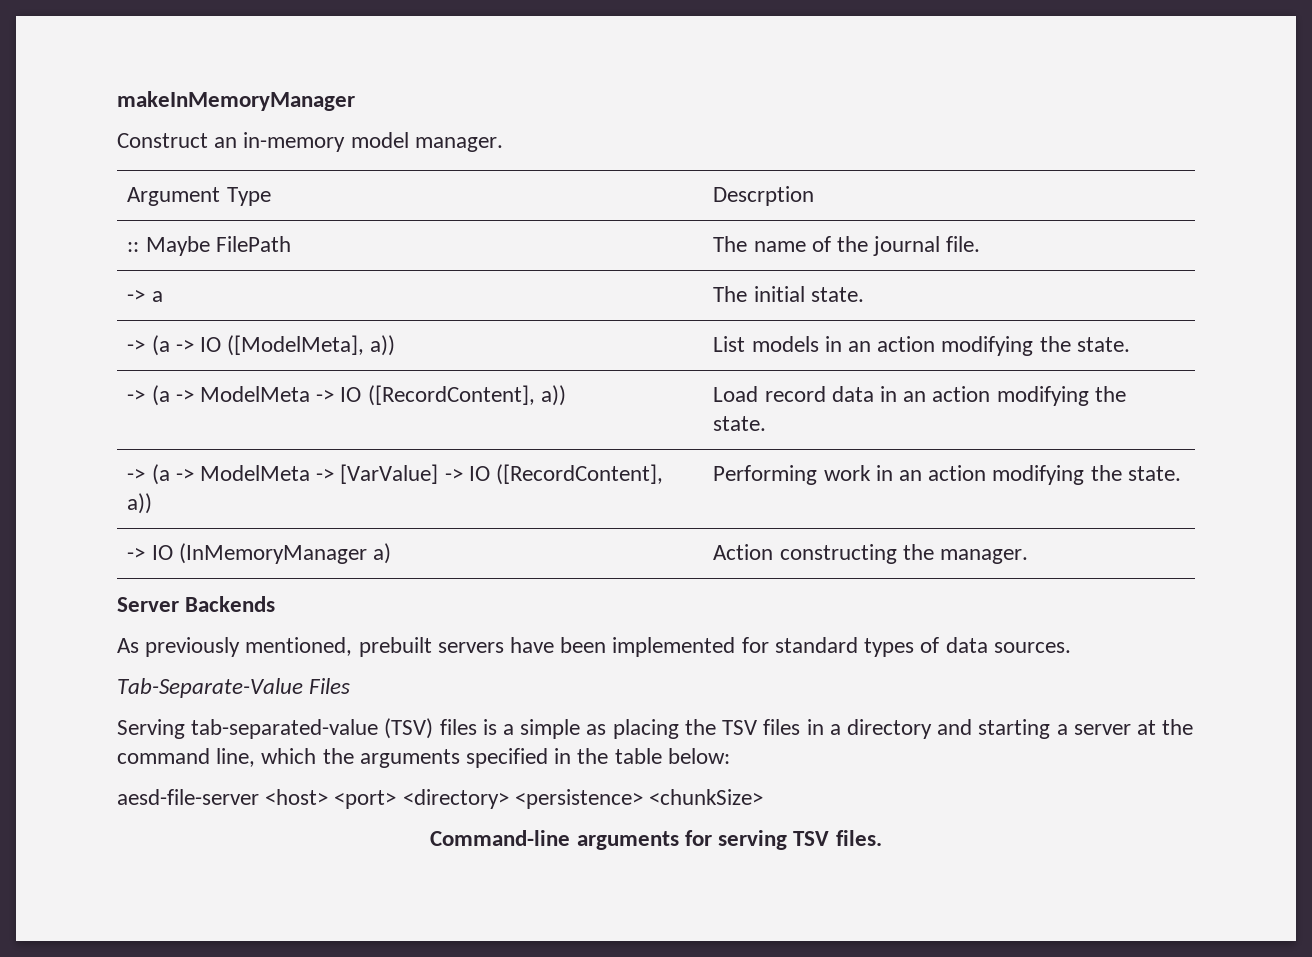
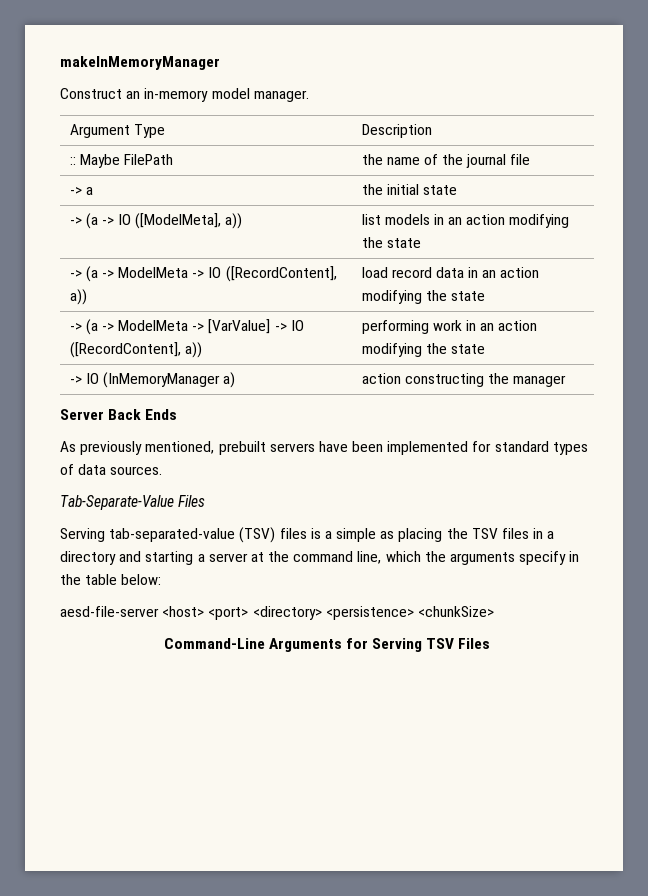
- Argument Type | Descrption
+ Argument Type | Description
- :: Maybe FilePath | The name of the journal file.
+ :: Maybe FilePath | the name of the journal file
- -> a | The initial state.
+ -> a | the initial state
- -> (a -> IO ([ModelMeta], a)) | List models in an action modifying the state.
+ -> (a -> IO ([ModelMeta], a)) | list models in an action modifying the state
- -> (a -> ModelMeta -> IO ([RecordContent], a)) | Load record data in an action modifying the state.
+ -> (a -> ModelMeta -> IO ([RecordContent], a)) | load record data in an action modifying the state
- -> (a -> ModelMeta -> [VarValue] -> IO ([RecordContent], a)) | Performing work in an action modifying the state.
+ -> (a -> ModelMeta -> [VarValue] -> IO ([RecordContent], a)) | performing work in an action modifying the state
- -> IO (InMemoryManager a) | Action constructing the manager.
+ -> IO (InMemoryManager a) | action constructing the manager
- Server Backends
+ Server Back Ends
- Serving tab-separated-value (TSV) files is a simple as placing the TSV files in a directory and starting a server at the command line, which the arguments specified in the table below:
+ Serving tab-separated-value (TSV) files is a simple as placing the TSV files in a directory and starting a server at the command line, which the arguments specify in the table below:
- Command-line arguments for serving TSV files.
+ Command-Line Arguments for Serving TSV Files

